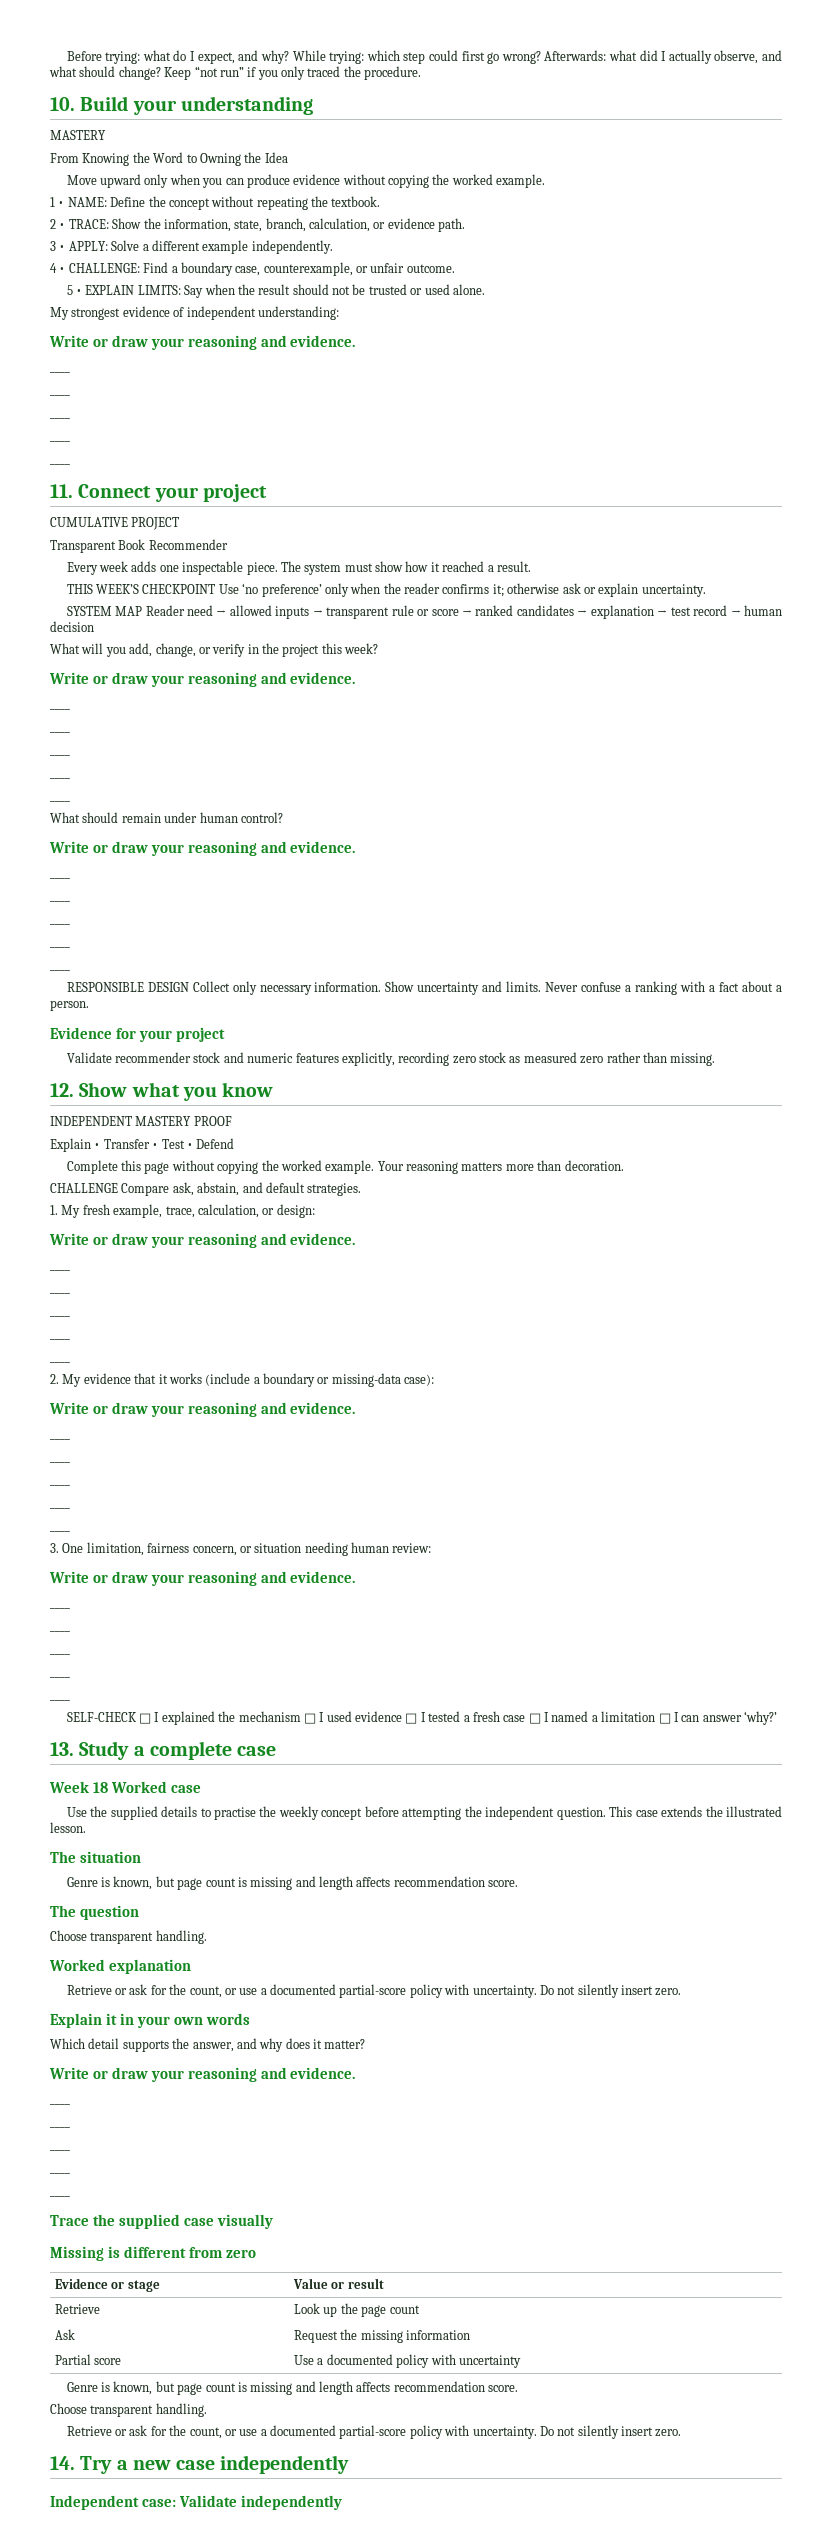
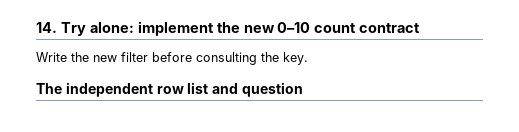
- Before trying: what do I expect, and why? While trying: which step could first go wrong? Afterwards: what did I actually observe, and what should change? Keep “not run” if you only traced the procedure.
- 10. Build your understanding
- MASTERY
- From Knowing the Word to Owning the Idea
- Move upward only when you can produce evidence without copying the worked example.
- 1 • NAME: Define the concept without repeating the textbook.
- 2 • TRACE: Show the information, state, branch, calculation, or evidence path.
- 3 • APPLY: Solve a different example independently.
- 4 • CHALLENGE: Find a boundary case, counterexample, or unfair outcome.
- 5 • EXPLAIN LIMITS: Say when the result should not be trusted or used alone.
- My strongest evidence of independent understanding:
- Write or draw your reasoning and evidence.
- ____
- ____
- ____
- ____
- ____
- 11. Connect your project
- CUMULATIVE PROJECT
- Transparent Book Recommender
- Every week adds one inspectable piece. The system must show how it reached a result.
- THIS WEEK’S CHECKPOINT Use ‘no preference’ only when the reader confirms it; otherwise ask or explain uncertainty.
- SYSTEM MAP Reader need → allowed inputs → transparent rule or score → ranked candidates → explanation → test record → human decision
- What will you add, change, or verify in the project this week?
- Write or draw your reasoning and evidence.
- ____
- ____
- ____
- ____
- ____
- What should remain under human control?
- Write or draw your reasoning and evidence.
- ____
- ____
- ____
- ____
- ____
- RESPONSIBLE DESIGN Collect only necessary information. Show uncertainty and limits. Never confuse a ranking with a fact about a person.
- Evidence for your project
- Validate recommender stock and numeric features explicitly, recording zero stock as measured zero rather than missing.
- 12. Show what you know
- INDEPENDENT MASTERY PROOF
- Explain • Transfer • Test • Defend
- Complete this page without copying the worked example. Your reasoning matters more than decoration.
- CHALLENGE Compare ask, abstain, and default strategies.
- 1. My fresh example, trace, calculation, or design:
- Write or draw your reasoning and evidence.
- ____
- ____
- ____
- ____
- ____
- 2. My evidence that it works (include a boundary or missing-data case):
- Write or draw your reasoning and evidence.
- ____
- ____
- ____
- ____
- ____
- 3. One limitation, fairness concern, or situation needing human review:
- Write or draw your reasoning and evidence.
- ____
- ____
- ____
- ____
- ____
- SELF-CHECK □ I explained the mechanism □ I used evidence □ I tested a fresh case □ I named a limitation □ I can answer ‘why?’
- 13. Study a complete case
- Week 18 Worked case
- Use the supplied details to practise the weekly concept before attempting the independent question. This case extends the illustrated lesson.
- The situation
- Genre is known, but page count is missing and length affects recommendation score.
- The question
- Choose transparent handling.
- Worked explanation
- Retrieve or ask for the count, or use a documented partial-score policy with uncertainty. Do not silently insert zero.
- Explain it in your own words
- Which detail supports the answer, and why does it matter?
- Write or draw your reasoning and evidence.
- ____
- ____
- ____
- ____
- ____
- Trace the supplied case visually
- Missing is different from zero
- Evidence or stage | Value or result
- Retrieve | Look up the page count
- Ask | Request the missing information
- Partial score | Use a documented policy with uncertainty
- Genre is known, but page count is missing and length affects recommendation score.
- Choose transparent handling.
- Retrieve or ask for the count, or use a documented partial-score policy with uncertainty. Do not silently insert zero.
- 14. Try a new case independently
- Independent case: Validate independently
+ 14. Try alone: implement the new 0–10 count contract
+ Write the new filter before consulting the key.
+ The independent row list and question

